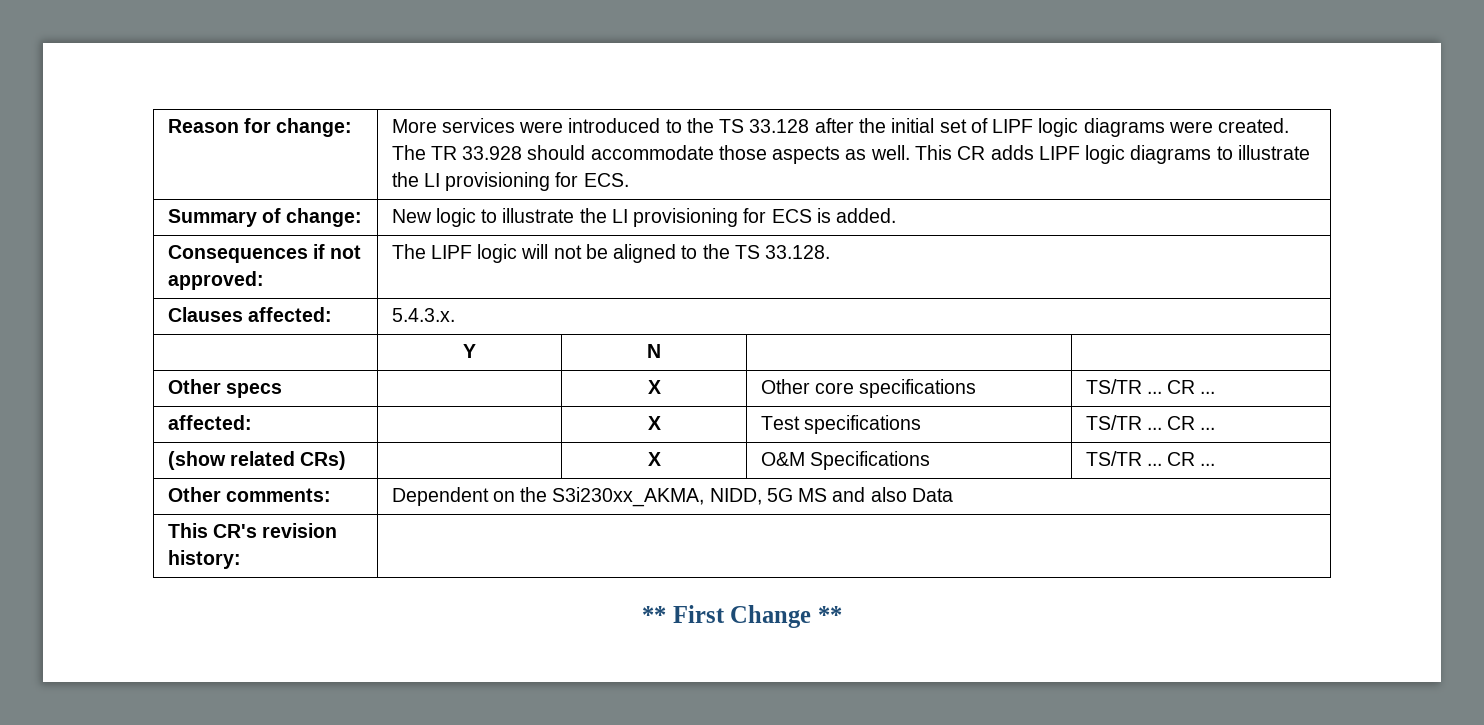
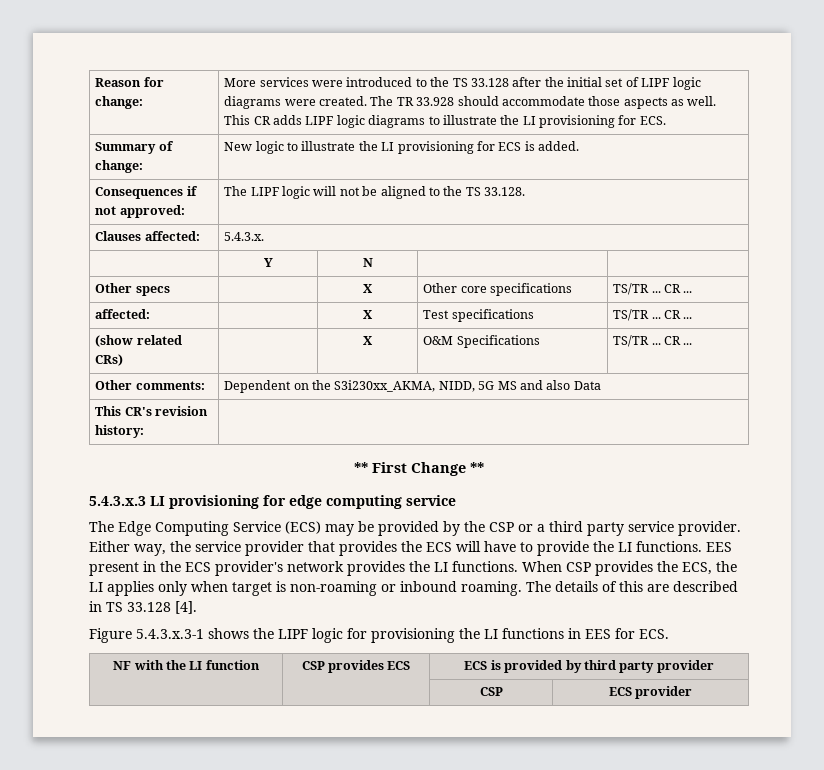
+ 5.4.3.x.3 LI provisioning for edge computing service
+ The Edge Computing Service (ECS) may be provided by the CSP or a third party service provider. Either way, the service provider that provides the ECS will have to provide the LI functions. EES present in the ECS provider's network provides the LI functions. When CSP provides the ECS, the LI applies only when target is non-roaming or inbound roaming. The details of this are described in TS 33.128 [4].
+ Figure 5.4.3.x.3-1 shows the LIPF logic for provisioning the LI functions in EES for ECS.
+ NF with the LI function | CSP provides ECS | ECS is provided by third party provider
+ | | CSP | ECS provider

